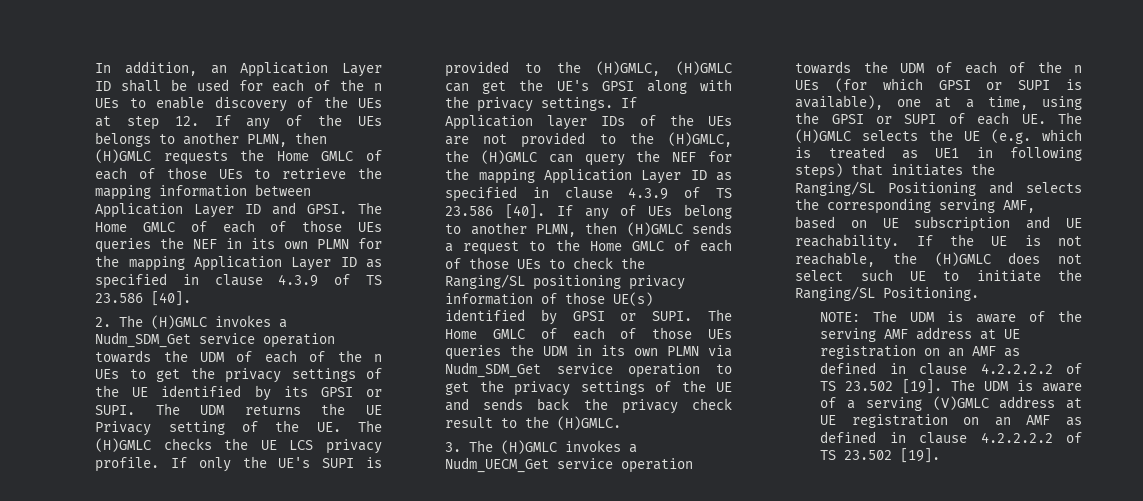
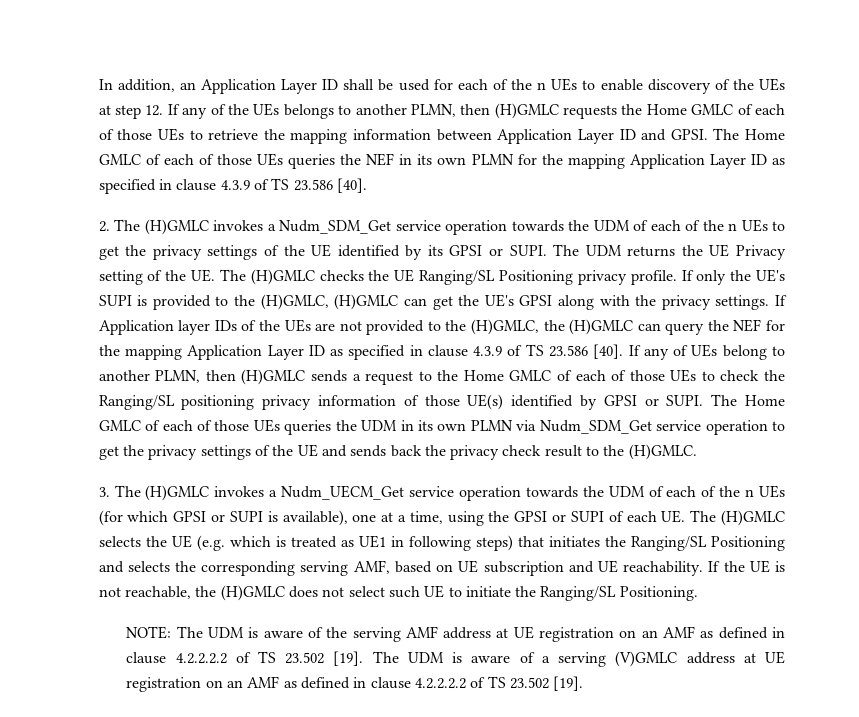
- The UDM returns the UE Privacy setting of the UE. The (H)GMLC checks the UE LCS privacy profile.
+ The UDM returns the UE Privacy setting of the UE. The (H)GMLC checks the UE Ranging/SL Positioning privacy profile.

